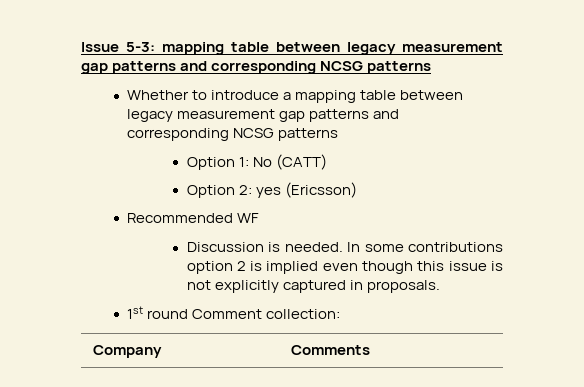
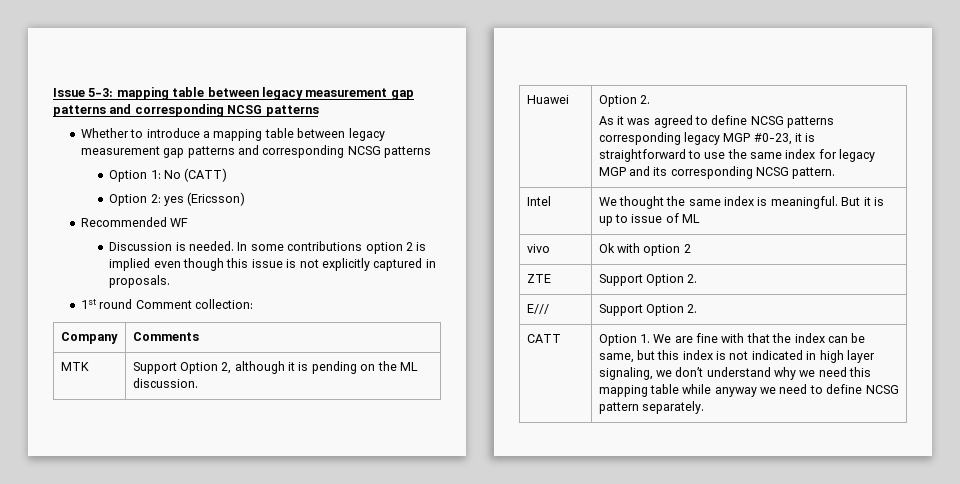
+ MTK | Support Option 2, although it is pending on the ML discussion.
+ Huawei | Option 2.
+ As it was agreed to define NCSG patterns corresponding legacy MGP #0-23, it is straightforward to use the same index for legacy MGP and its corresponding NCSG pattern.
+ Intel | We thought the same index is meaningful. But it is up to issue of ML
+ vivo | Ok with option 2
+ ZTE | Support Option 2.
+ E/// | Support Option 2.
+ CATT | Option 1. We are fine with that the index can be same, but this index is not indicated in high layer signaling, we don’t understand why we need this mapping table while anyway we need to define NCSG pattern separately.

